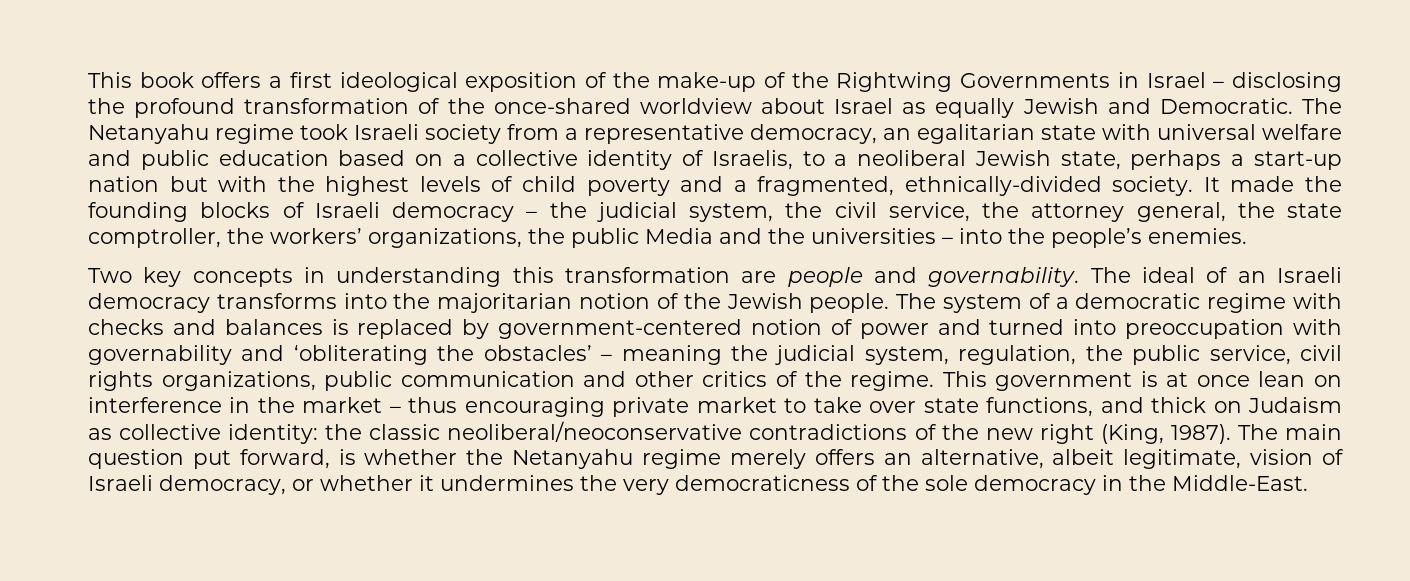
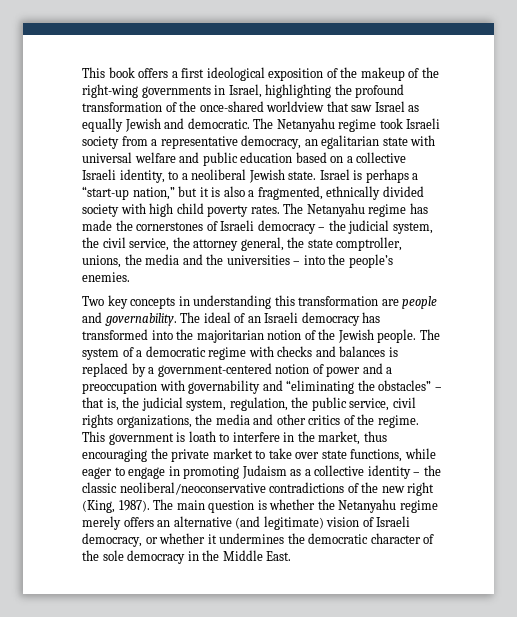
- This book offers a first ideological exposition of the make-up of the Rightwing Governments in Israel – disclosing the profound transformation of the once-shared worldview about Israel as equally Jewish and Democratic.
+ This book offers a first ideological exposition of the makeup of the right-wing governments in Israel, highlighting the profound transformation of the once-shared worldview that saw Israel as equally Jewish and democratic.
- The Netanyahu regime took Israeli society from a representative democracy, an egalitarian state with universal welfare and public education based on a collective identity of Israelis, to a neoliberal Jewish state, perhaps a start-up nation but with the highest levels of child poverty and a fragmented, ethnically-divided society. It made the founding blocks of Israeli democracy – the judicial system, the civil service, the attorney general, the state comptroller, the workers’ organizations, the public Media and the universities – into the people’s enemies.
+ The Netanyahu regime took Israeli society from a representative democracy, an egalitarian state with universal welfare and public education based on a collective Israeli identity, to a neoliberal Jewish state. Israel is perhaps a “start-up nation,” but it is also a fragmented, ethnically divided society with high child poverty rates. The Netanyahu regime has made the cornerstones of Israeli democracy – the judicial system, the civil service, the attorney general, the state comptroller, unions, the media and the universities – into the people’s enemies.
- The ideal of an Israeli democracy transforms into the majoritarian notion of the Jewish people.
+ The ideal of an Israeli democracy has transformed into the majoritarian notion of the Jewish people.
- The system of a democratic regime with checks and balances is replaced by government-centered notion of power and turned into preoccupation with governability and ‘obliterating the obstacles’ – meaning the judicial system, regulation, the public service, civil rights organizations, public communication and other critics of the regime.
+ The system of a democratic regime with checks and balances is replaced by a government-centered notion of power and a preoccupation with governability and “eliminating the obstacles” – that is, the judicial system, regulation, the public service, civil rights organizations, the media and other critics of the regime.
- This government is at once lean on interference in the market – thus encouraging private market to take over state functions, and thick on Judaism as collective identity: the classic neoliberal/neoconservative contradictions of the new right (King, 1987).
+ This government is loath to interfere in the market, thus encouraging the private market to take over state functions, while eager to engage in promoting Judaism as a collective identity – the classic neoliberal/neoconservative contradictions of the new right (King, 1987).
- The main question put forward, is whether the Netanyahu regime merely offers an alternative, albeit legitimate, vision of Israeli democracy, or whether it undermines the very democraticness of the sole democracy in the Middle-East.
+ The main question is whether the Netanyahu regime merely offers an alternative (and legitimate) vision of Israeli democracy, or whether it undermines the democratic character of the sole democracy in the Middle East.

